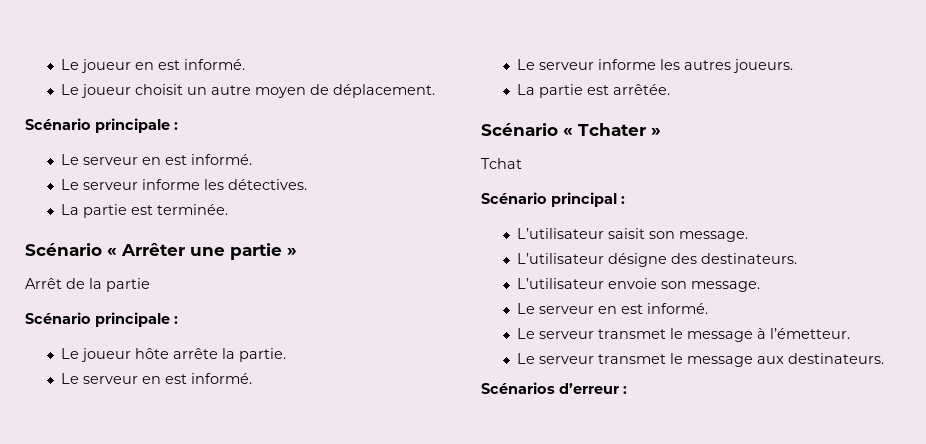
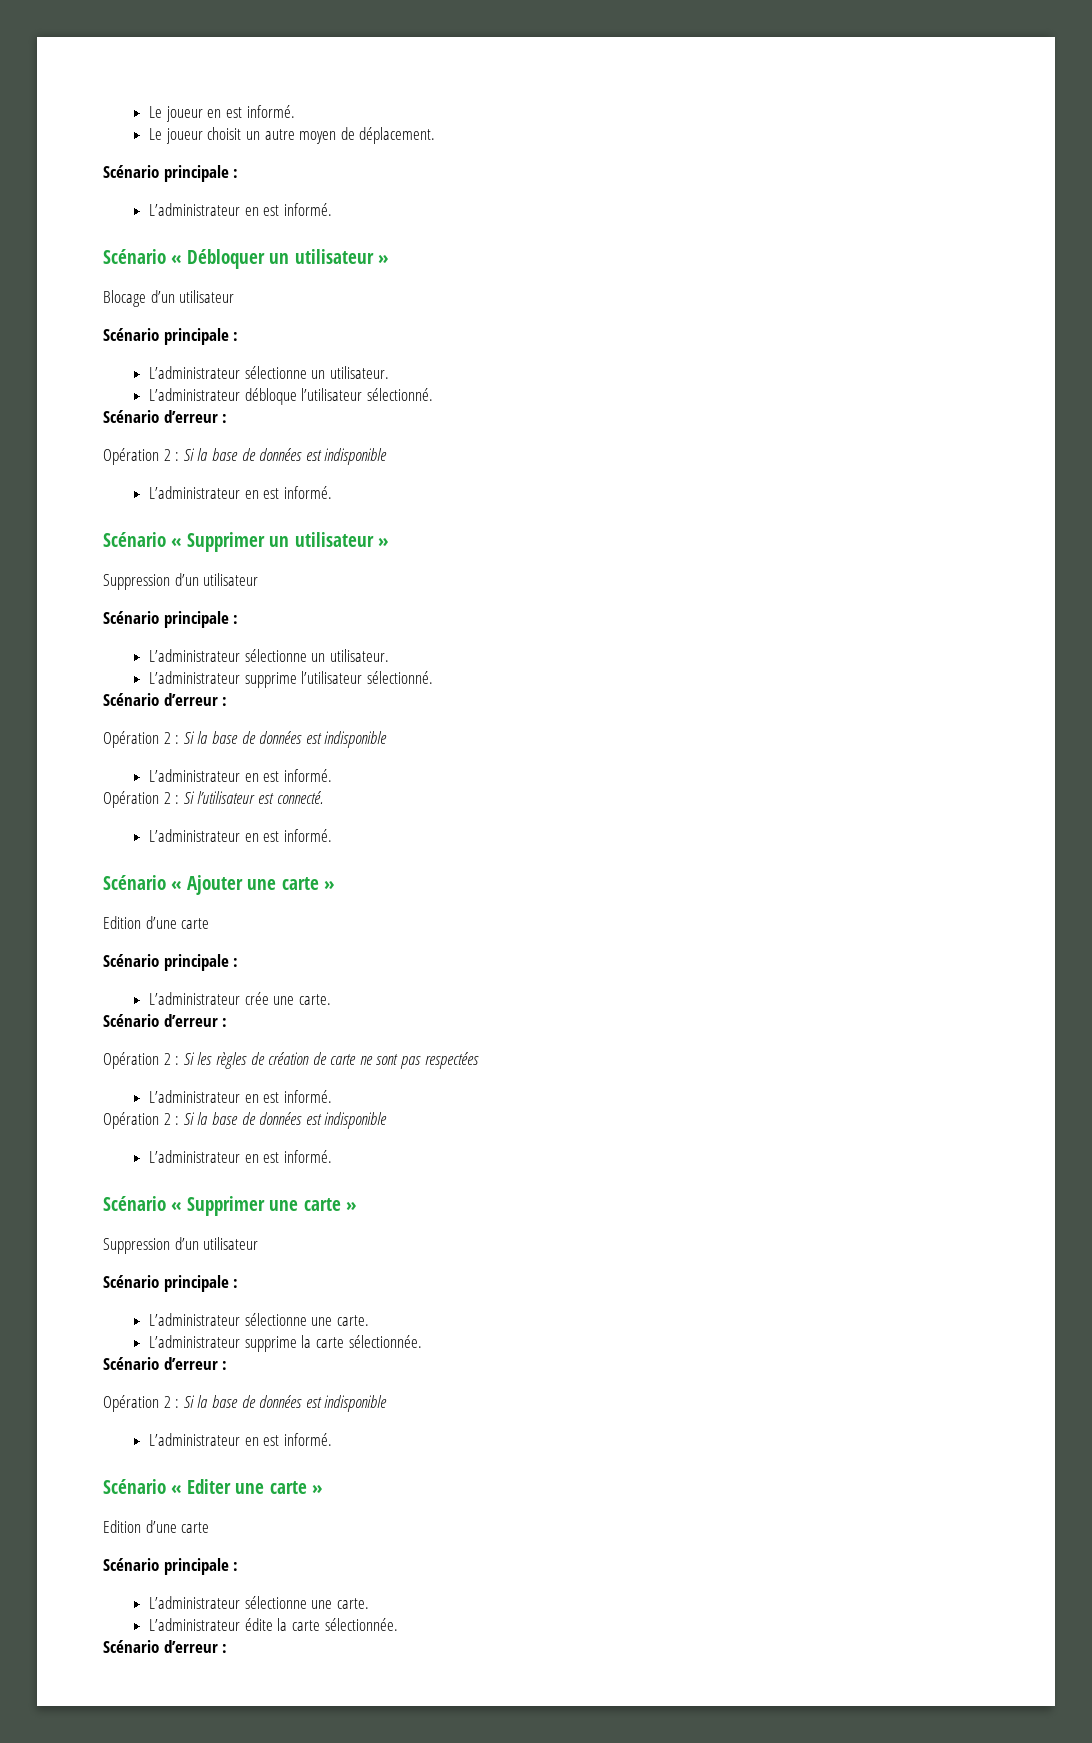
  Le joueur choisit un autre moyen de déplacement.
  Scénario principale :
- Le serveur en est informé.
- Le serveur informe les détectives.
- La partie est terminée.
- Scénario « Arrêter une partie »
- Arrêt de la partie
+ L’administrateur en est informé.
+ Scénario « Débloquer un utilisateur »
+ Blocage d’un utilisateur
  Scénario principale :
- Le joueur hôte arrête la partie.
- Le serveur en est informé.
- Le serveur informe les autres joueurs.
- La partie est arrêtée.
- Scénario « Tchater »
- Tchat
- Scénario principal :
- L’utilisateur saisit son message.
- L’utilisateur désigne des destinateurs.
- L’utilisateur envoie son message.
- Le serveur en est informé.
- Le serveur transmet le message à l’émetteur.
- Le serveur transmet le message aux destinateurs.
- Scénarios d’erreur :
+ L’administrateur sélectionne un utilisateur.
+ L’administrateur débloque l’utilisateur sélectionné.
+ Scénario d’erreur :
+ Opération 2 : Si la base de données est indisponible
+ L’administrateur en est informé.
+ Scénario « Supprimer un utilisateur »
+ Suppression d’un utilisateur
+ Scénario principale :
+ L’administrateur sélectionne un utilisateur.
+ L’administrateur supprime l’utilisateur sélectionné.
+ Scénario d’erreur :
+ Opération 2 : Si la base de données est indisponible
+ L’administrateur en est informé.
+ Opération 2 : Si l’utilisateur est connecté.
+ L’administrateur en est informé.
+ Scénario « Ajouter une carte »
+ Edition d’une carte
+ Scénario principale :
+ L’administrateur crée une carte.
+ Scénario d’erreur :
+ Opération 2 : Si les règles de création de carte ne sont pas respectées
+ L’administrateur en est informé.
+ Opération 2 : Si la base de données est indisponible
+ L’administrateur en est informé.
+ Scénario « Supprimer une carte »
+ Suppression d’un utilisateur
+ Scénario principale :
+ L’administrateur sélectionne une carte.
+ L’administrateur supprime la carte sélectionnée.
+ Scénario d’erreur :
+ Opération 2 : Si la base de données est indisponible
+ L’administrateur en est informé.
+ Scénario « Editer une carte »
+ Edition d’une carte
+ Scénario principale :
+ L’administrateur sélectionne une carte.
+ L’administrateur édite la carte sélectionnée.
+ Scénario d’erreur :

